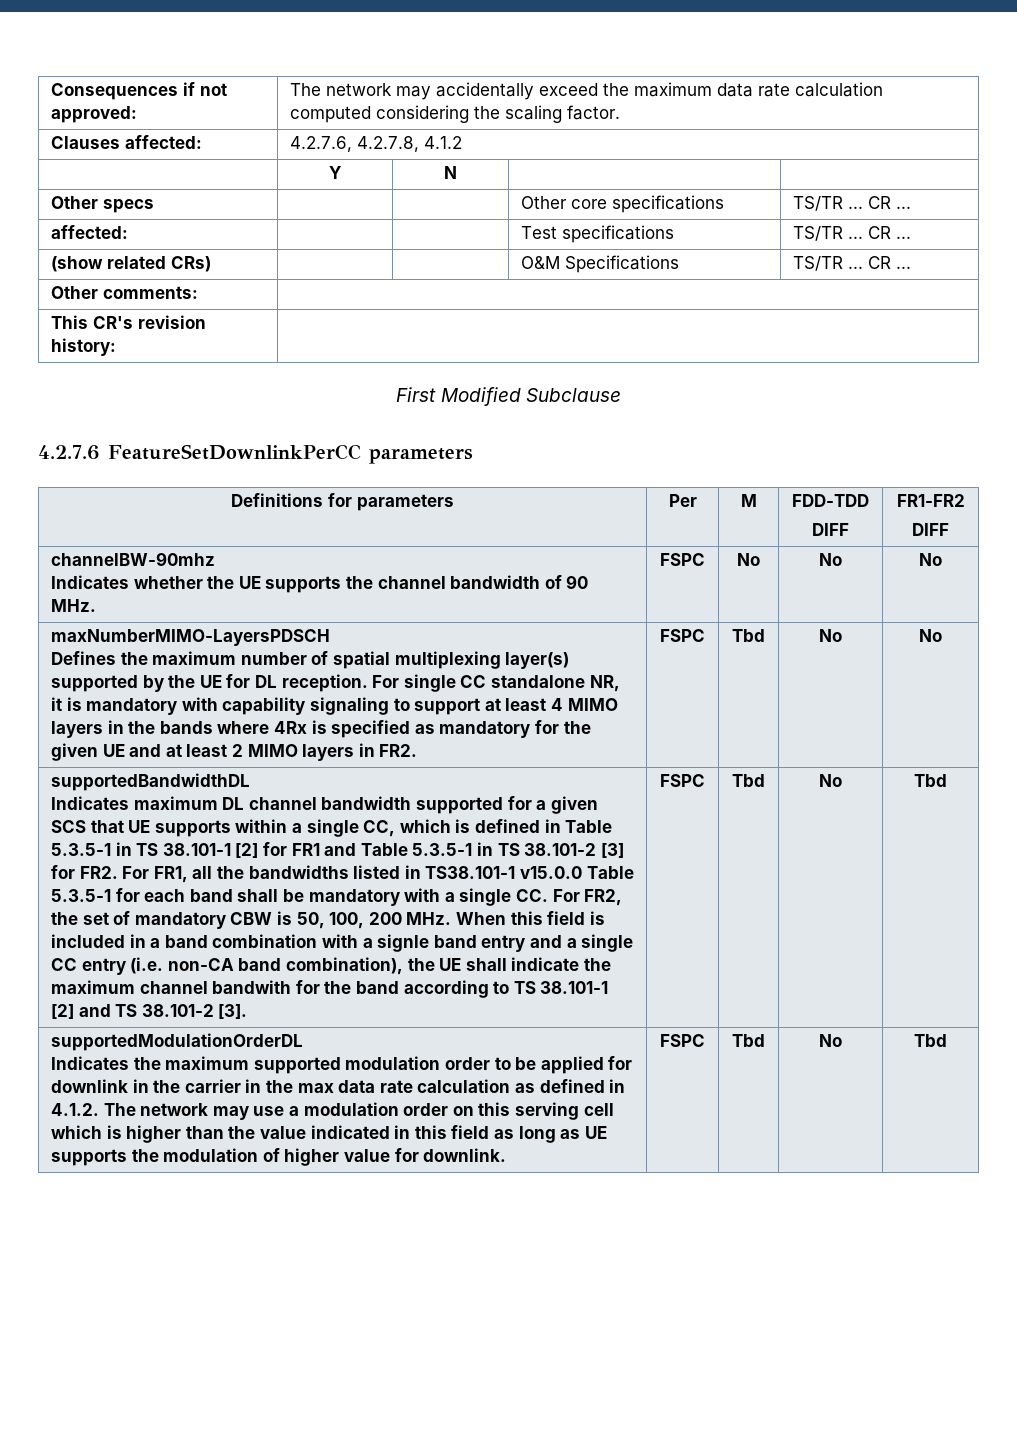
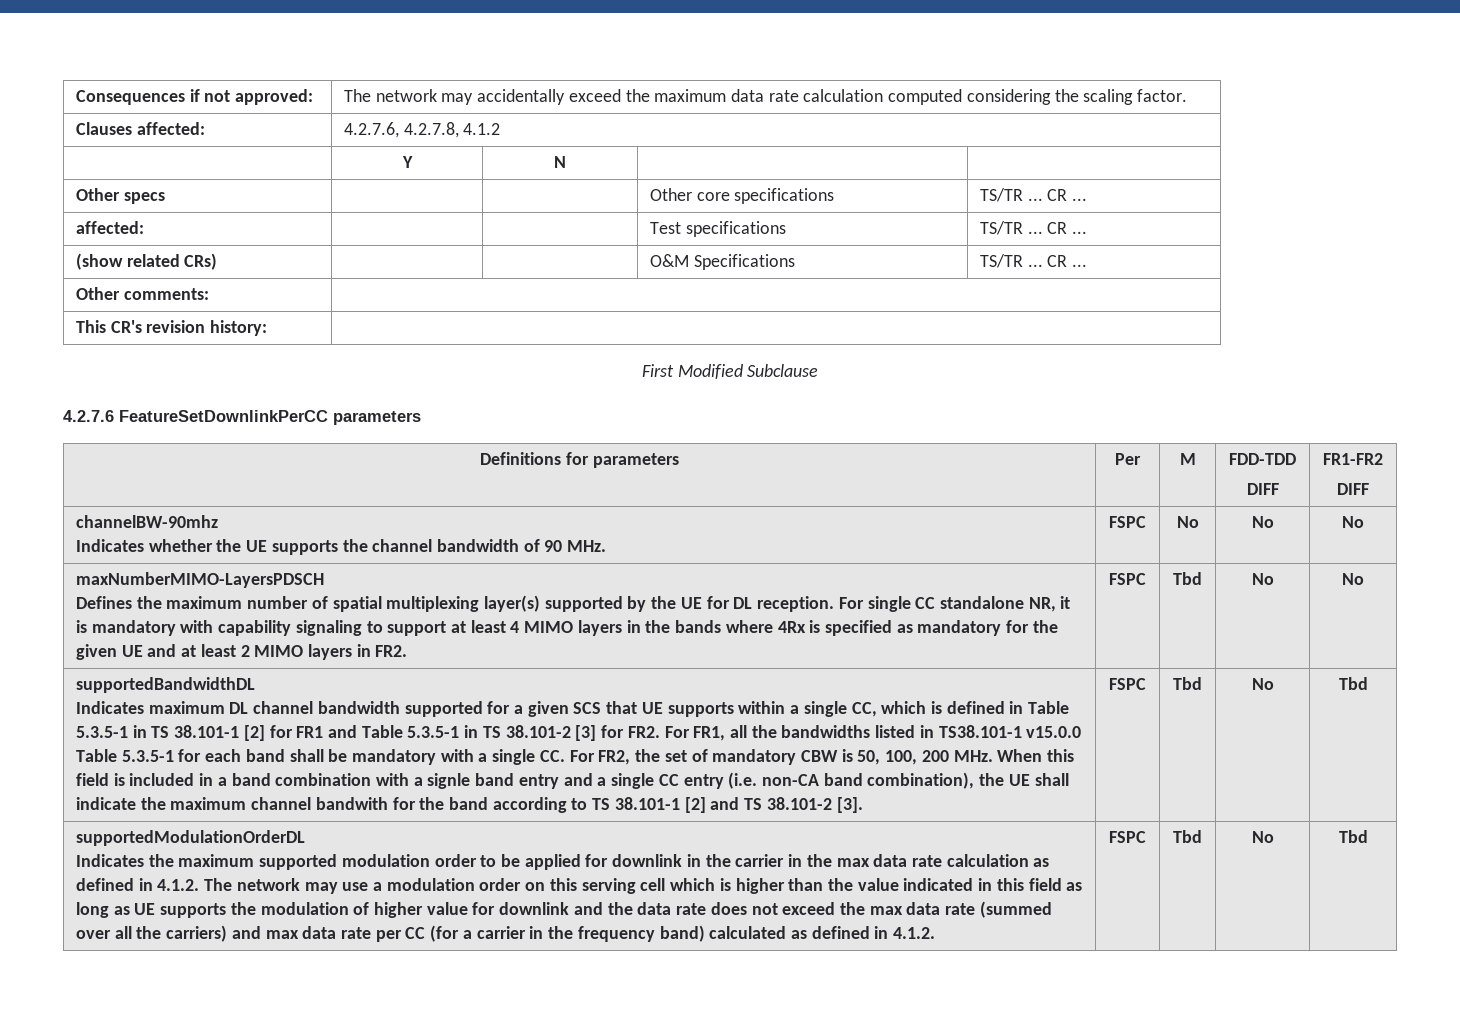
- Indicates the maximum supported modulation order to be applied for downlink in the carrier in the max data rate calculation as defined in 4.1.2. The network may use a modulation order on this serving cell which is higher than the value indicated in this field as long as UE supports the modulation of higher value for downlink.
+ Indicates the maximum supported modulation order to be applied for downlink in the carrier in the max data rate calculation as defined in 4.1.2. The network may use a modulation order on this serving cell which is higher than the value indicated in this field as long as UE supports the modulation of higher value for downlink and the data rate does not exceed the max data rate (summed over all the carriers) and max data rate per CC (for a carrier in the frequency band) calculated as defined in 4.1.2.

